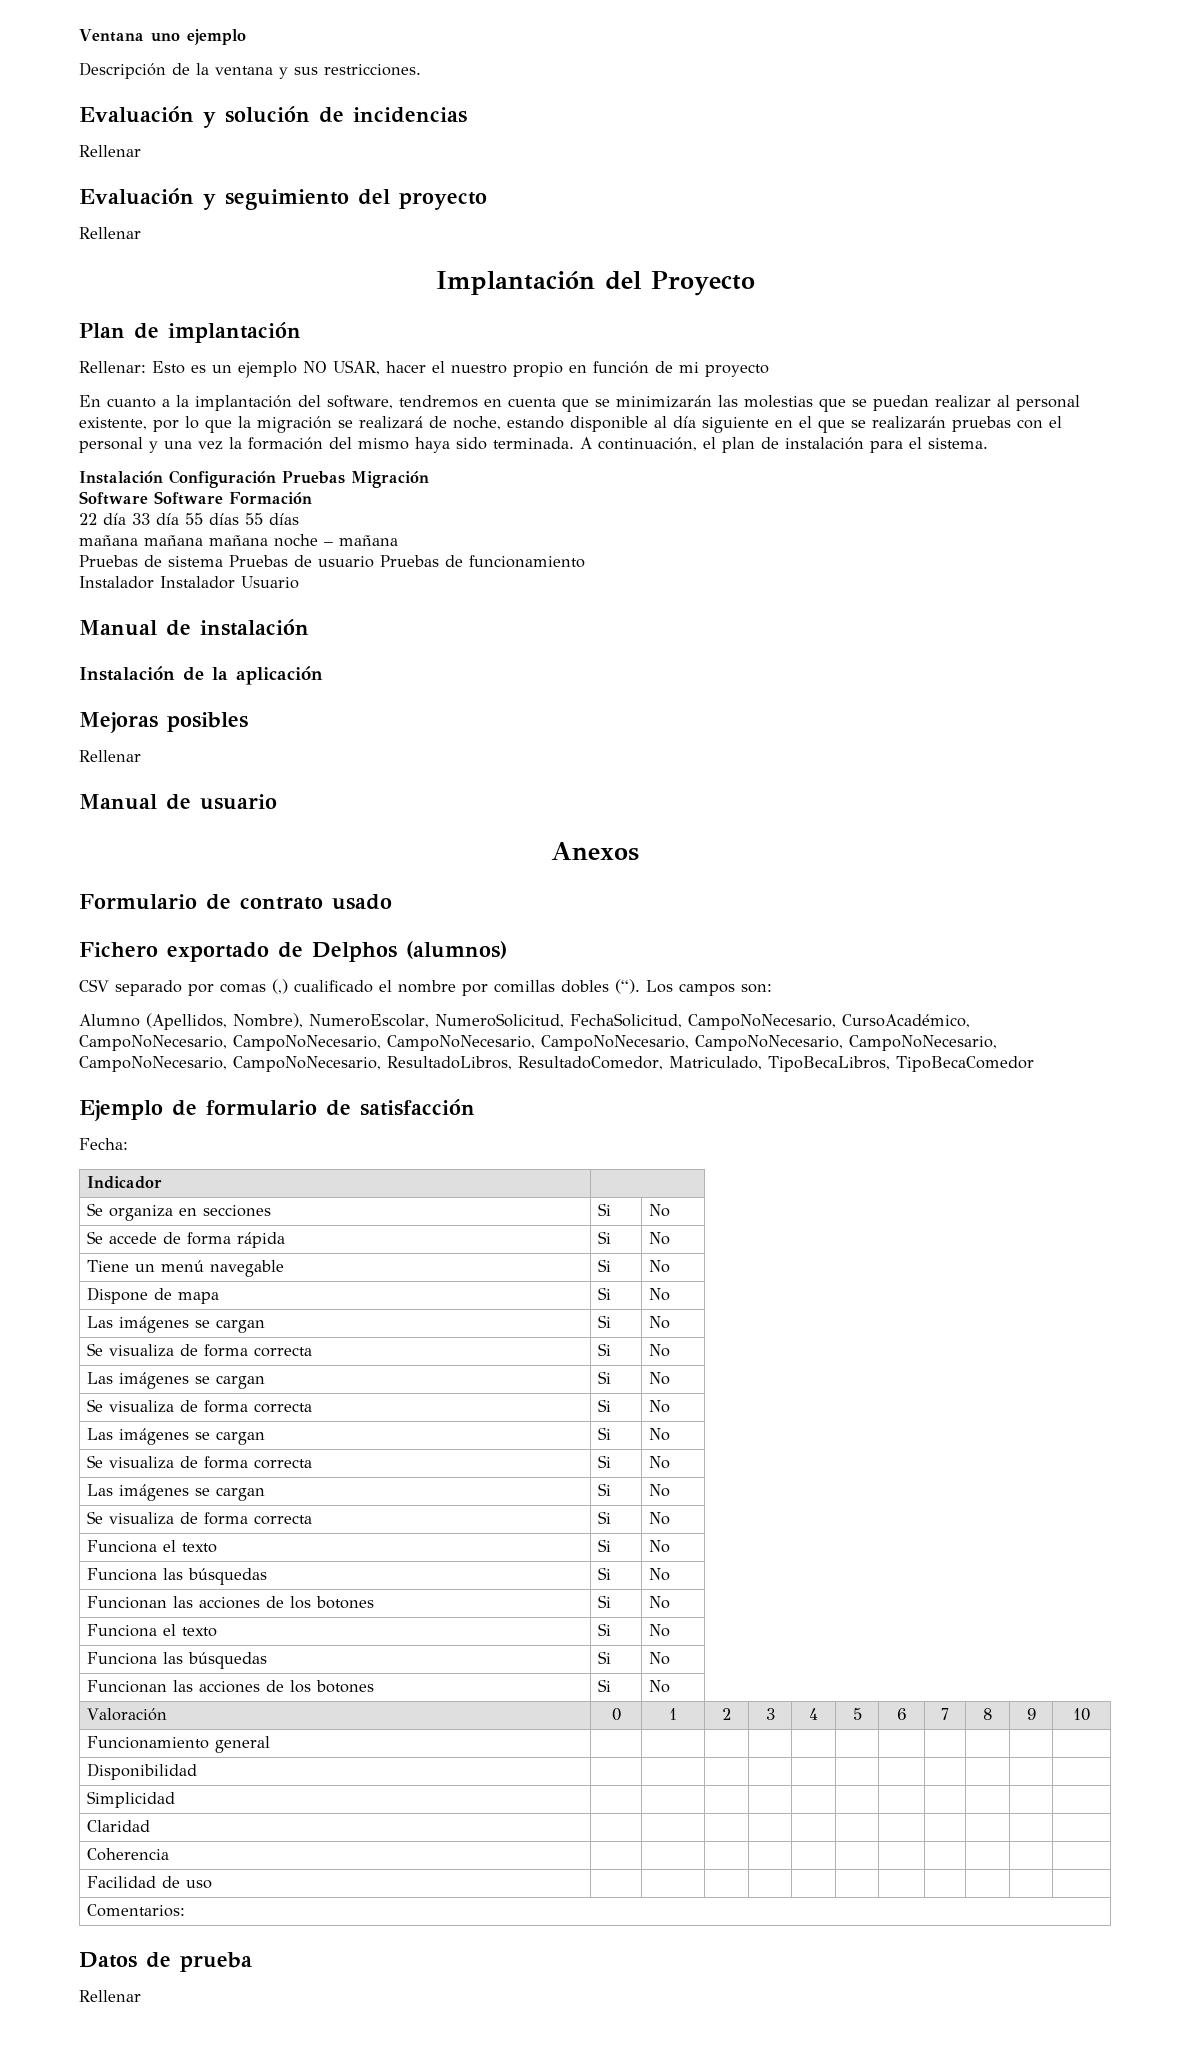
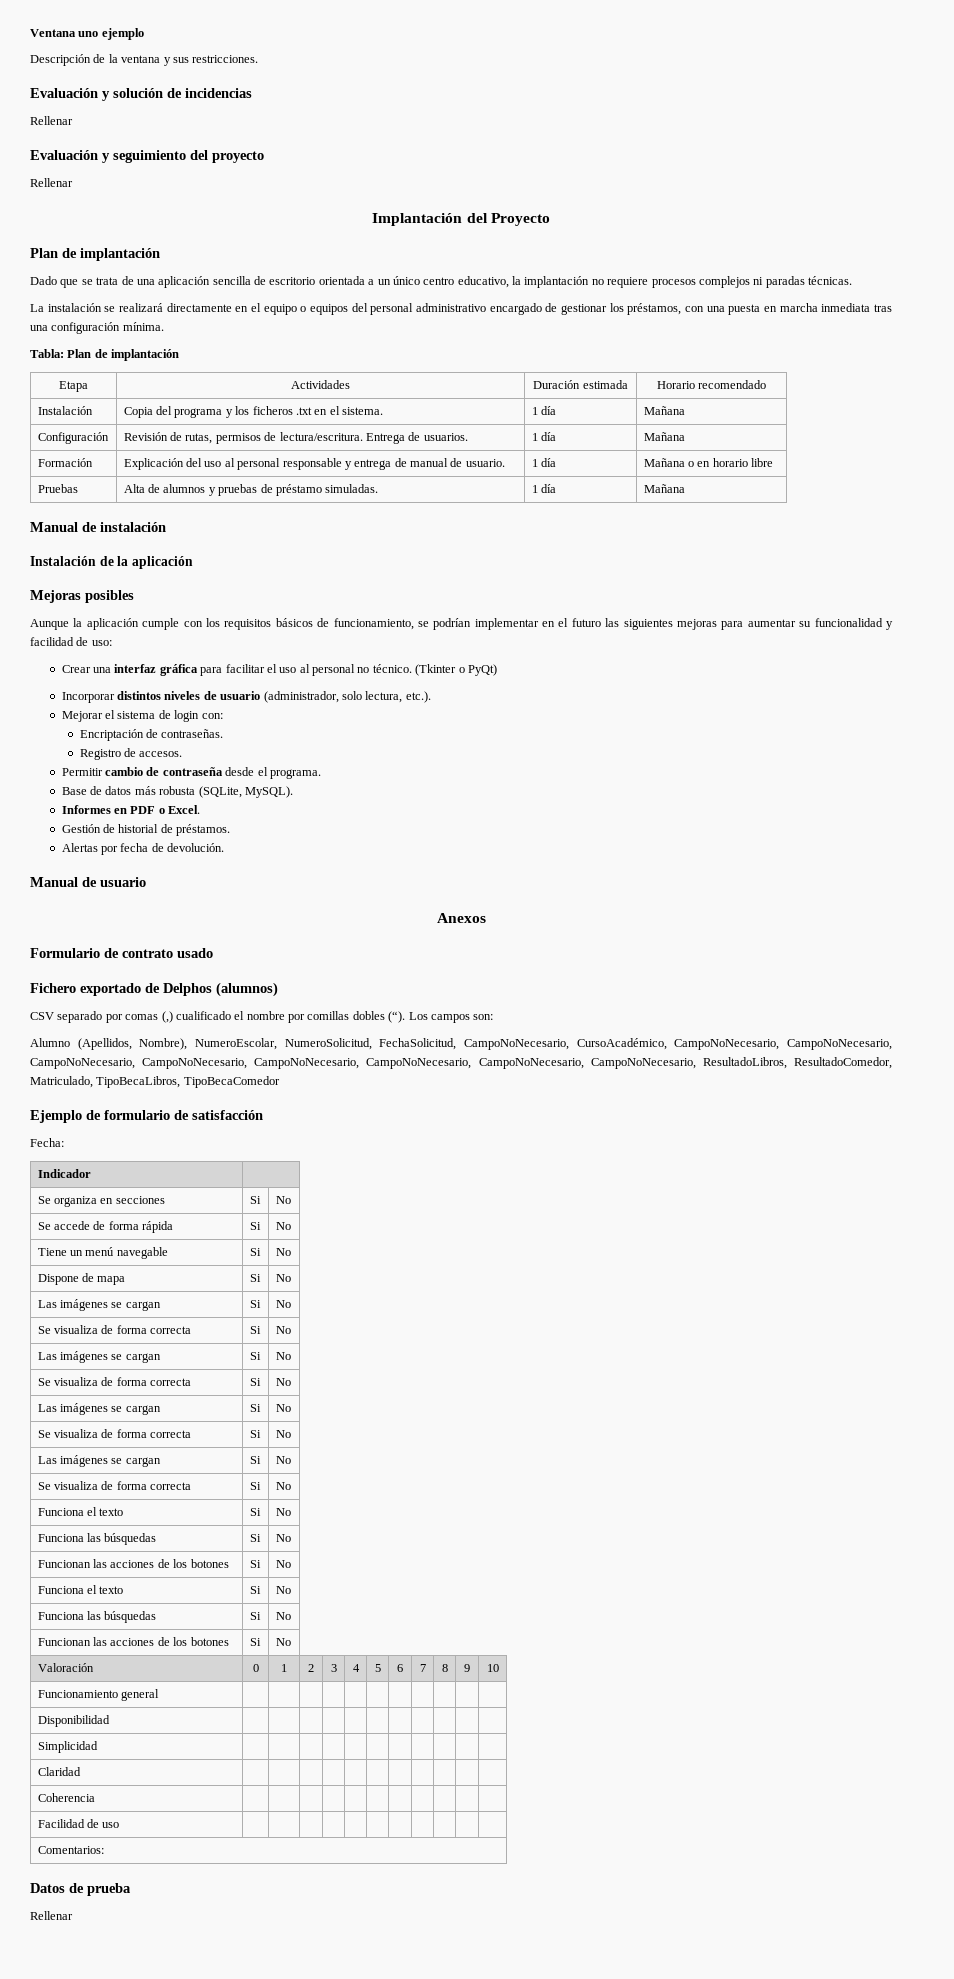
- Rellenar: Esto es un ejemplo NO USAR, hacer el nuestro propio en función de mi proyecto
- En cuanto a la implantación del software, tendremos en cuenta que se minimizarán las molestias que se puedan realizar al personal existente, por lo que la migración se realizará de noche, estando disponible al día siguiente en el que se realizarán pruebas con el personal y una vez la formación del mismo haya sido terminada. A continuación, el plan de instalación para el sistema.
- Instalación Configuración Pruebas Migración
- Software Software Formación
- 22 día 33 día 55 días 55 días
- mañana mañana mañana noche – mañana
- Pruebas de sistema Pruebas de usuario Pruebas de funcionamiento
- Instalador Instalador Usuario
+ Dado que se trata de una aplicación sencilla de escritorio orientada a un único centro educativo, la implantación no requiere procesos complejos ni paradas técnicas.
+ La instalación se realizará directamente en el equipo o equipos del personal administrativo encargado de gestionar los préstamos, con una puesta en marcha inmediata tras una configuración mínima.
+ Tabla: Plan de implantación
+ Etapa | Actividades | Duración estimada | Horario recomendado
+ Instalación | Copia del programa y los ficheros .txt en el sistema. | 1 día | Mañana
+ Configuración | Revisión de rutas, permisos de lectura/escritura. Entrega de usuarios. | 1 día | Mañana
+ Formación | Explicación del uso al personal responsable y entrega de manual de usuario. | 1 día | Mañana o en horario libre
+ Pruebas | Alta de alumnos y pruebas de préstamo simuladas. | 1 día | Mañana
  Mejoras posibles
- Rellenar
+ Aunque la aplicación cumple con los requisitos básicos de funcionamiento, se podrían implementar en el futuro las siguientes mejoras para aumentar su funcionalidad y facilidad de uso:
+ Crear una interfaz gráfica para facilitar el uso al personal no técnico. (Tkinter o PyQt)
+ Incorporar distintos niveles de usuario (administrador, solo lectura, etc.).
+ Mejorar el sistema de login con:
+ Encriptación de contraseñas.
+ Registro de accesos.
+ Permitir cambio de contraseña desde el programa.
+ Base de datos más robusta (SQLite, MySQL).
+ Informes en PDF o Excel.
+ Gestión de historial de préstamos.
+ Alertas por fecha de devolución.

